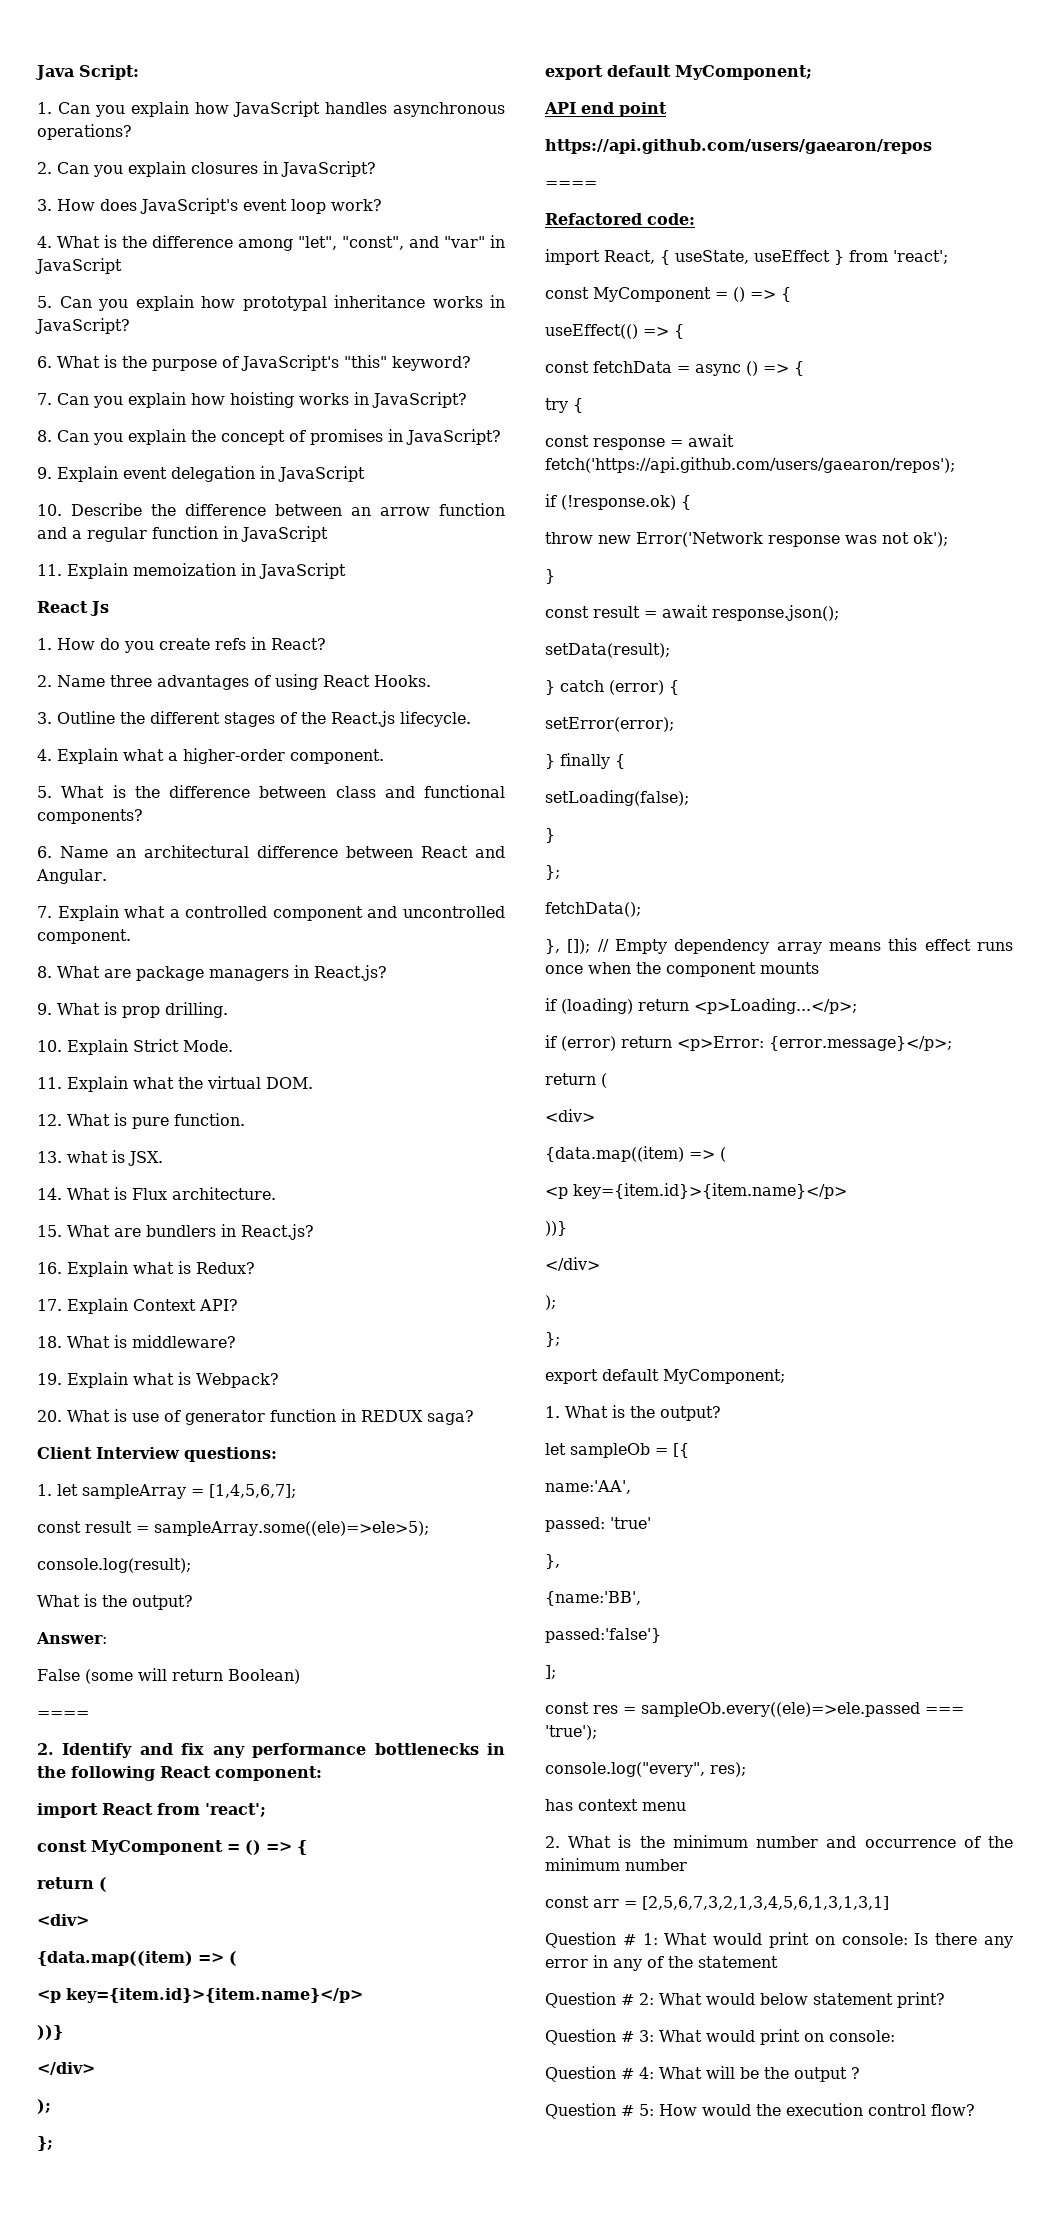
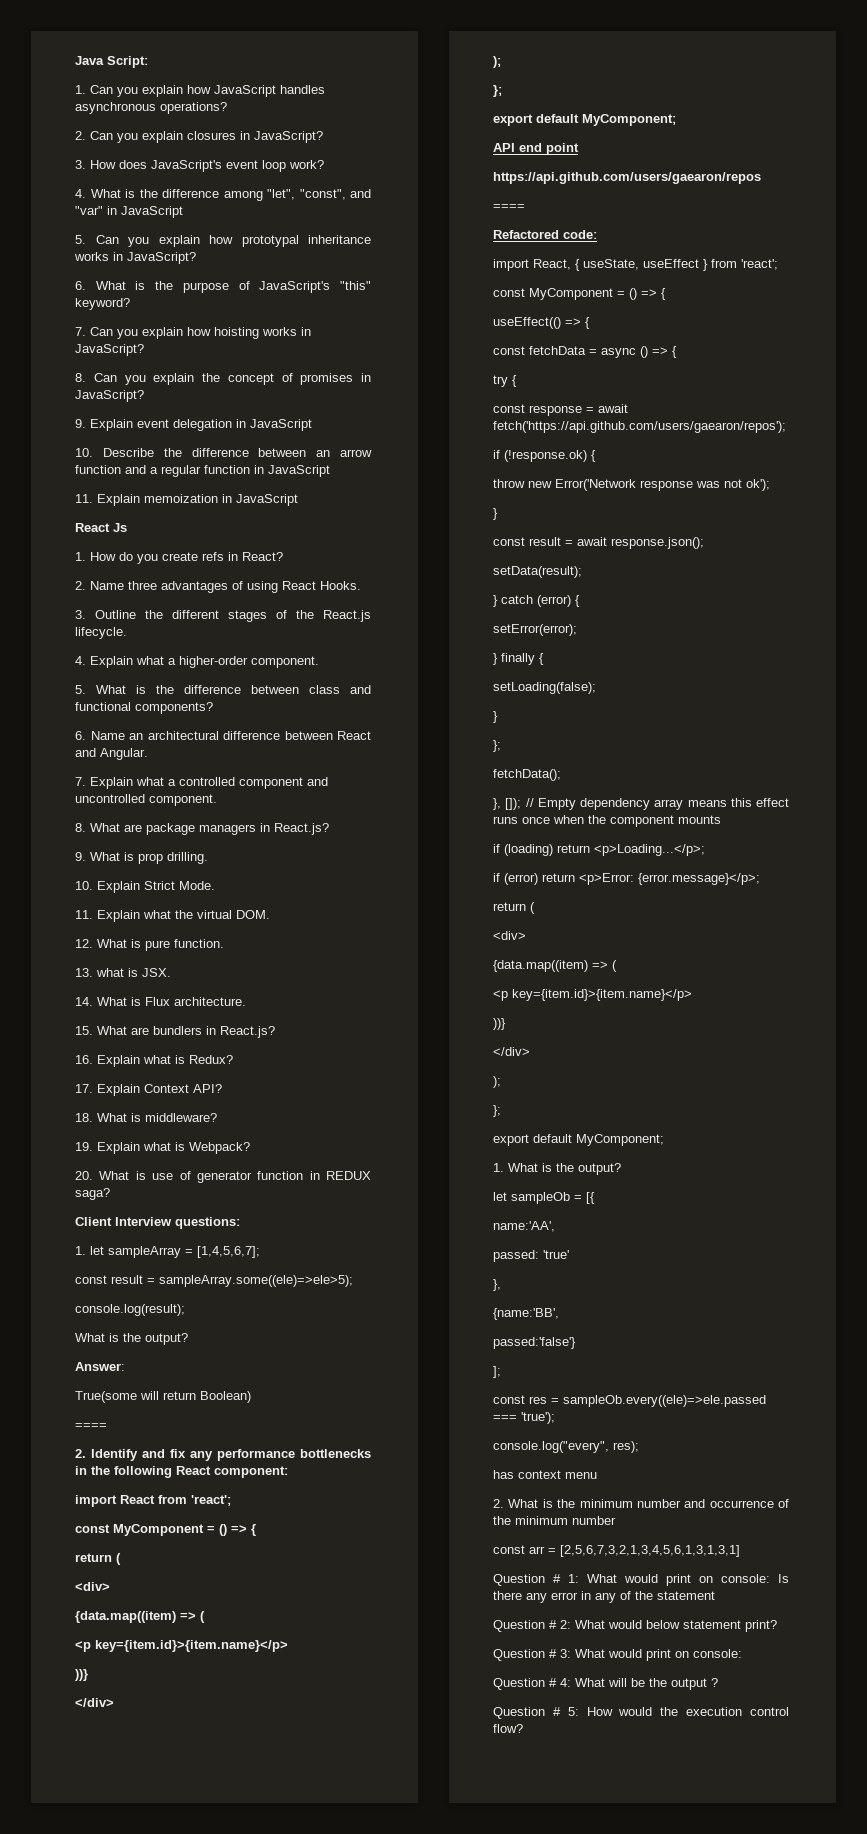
- False (some will return Boolean)
+ True(some will return Boolean)

